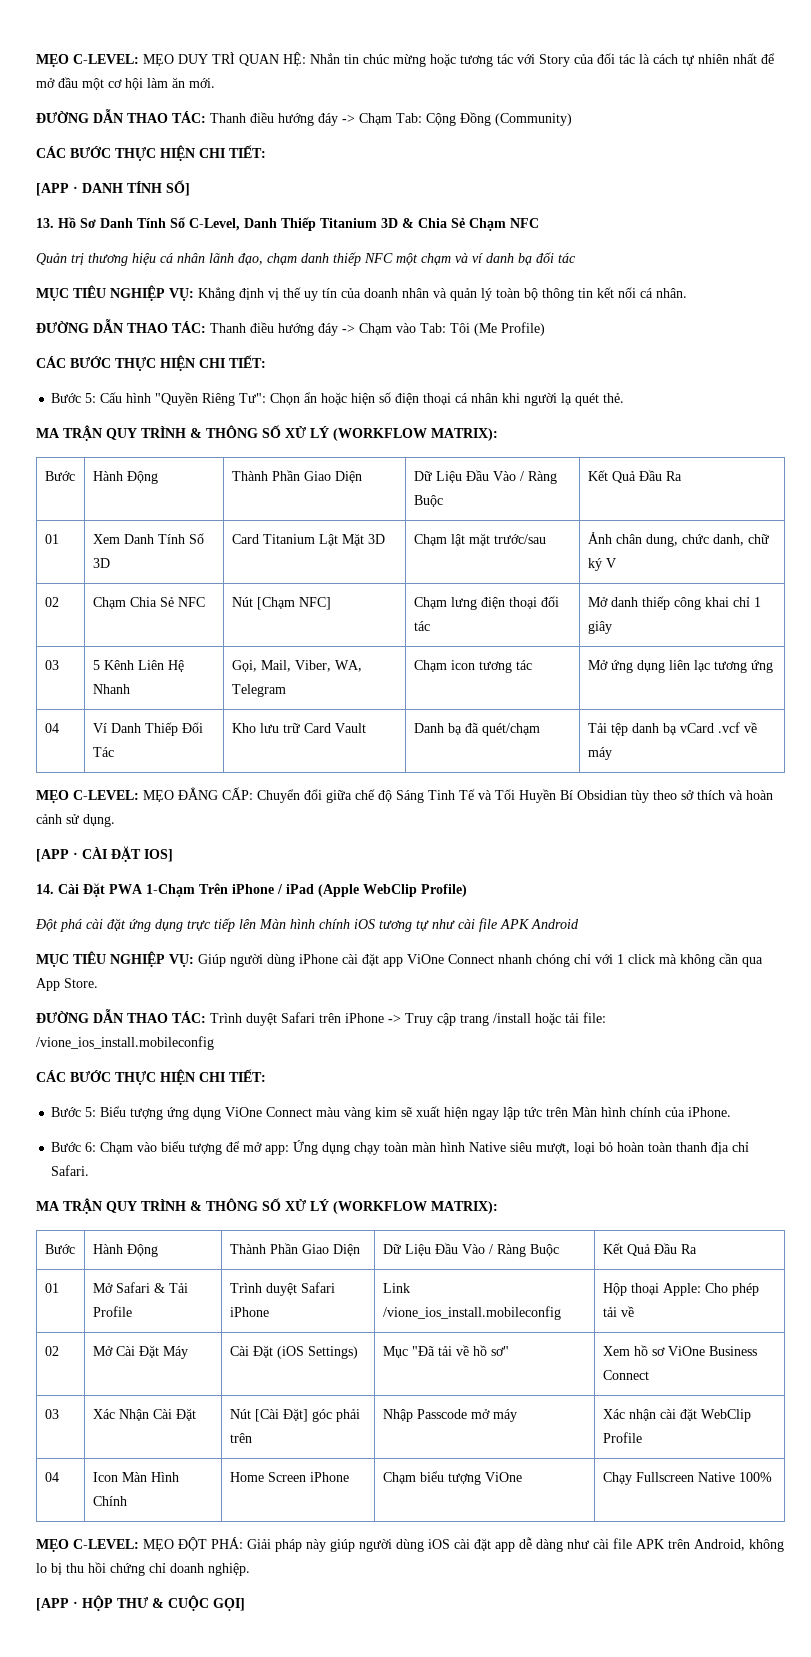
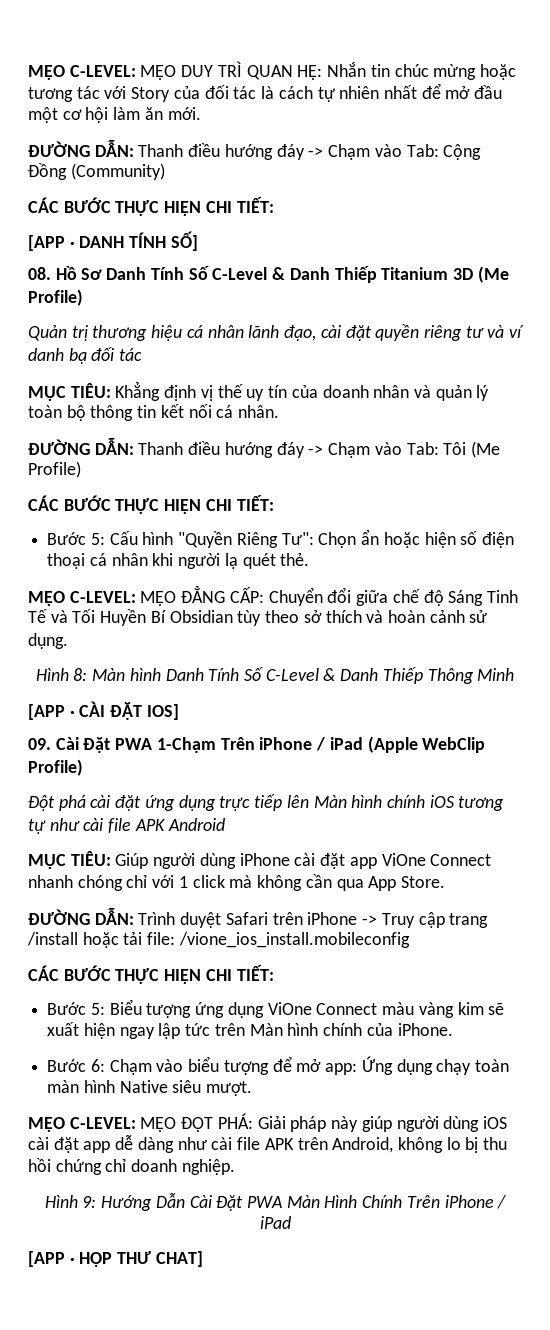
- ĐƯỜNG DẪN THAO TÁC: Thanh điều hướng đáy -> Chạm Tab: Cộng Đồng (Community)
+ ĐƯỜNG DẪN: Thanh điều hướng đáy -> Chạm vào Tab: Cộng Đồng (Community)
- 13. Hồ Sơ Danh Tính Số C-Level, Danh Thiếp Titanium 3D & Chia Sẻ Chạm NFC
+ 08. Hồ Sơ Danh Tính Số C-Level & Danh Thiếp Titanium 3D (Me Profile)
- Quản trị thương hiệu cá nhân lãnh đạo, chạm danh thiếp NFC một chạm và ví danh bạ đối tác
+ Quản trị thương hiệu cá nhân lãnh đạo, cài đặt quyền riêng tư và ví danh bạ đối tác
- MỤC TIÊU NGHIỆP VỤ: Khẳng định vị thế uy tín của doanh nhân và quản lý toàn bộ thông tin kết nối cá nhân.
+ MỤC TIÊU: Khẳng định vị thế uy tín của doanh nhân và quản lý toàn bộ thông tin kết nối cá nhân.
- ĐƯỜNG DẪN THAO TÁC: Thanh điều hướng đáy -> Chạm vào Tab: Tôi (Me Profile)
+ ĐƯỜNG DẪN: Thanh điều hướng đáy -> Chạm vào Tab: Tôi (Me Profile)
  Bước 5: Cấu hình "Quyền Riêng Tư": Chọn ẩn hoặc hiện số điện thoại cá nhân khi người lạ quét thẻ.
- MA TRẬN QUY TRÌNH & THÔNG SỐ XỬ LÝ (WORKFLOW MATRIX):
- Bước | Hành Động | Thành Phần Giao Diện | Dữ Liệu Đầu Vào / Ràng Buộc | Kết Quả Đầu Ra
- 01 | Xem Danh Tính Số 3D | Card Titanium Lật Mặt 3D | Chạm lật mặt trước/sau | Ảnh chân dung, chức danh, chữ ký V
- 02 | Chạm Chia Sẻ NFC | Nút [Chạm NFC] | Chạm lưng điện thoại đối tác | Mở danh thiếp công khai chỉ 1 giây
- 03 | 5 Kênh Liên Hệ Nhanh | Gọi, Mail, Viber, WA, Telegram | Chạm icon tương tác | Mở ứng dụng liên lạc tương ứng
- 04 | Ví Danh Thiếp Đối Tác | Kho lưu trữ Card Vault | Danh bạ đã quét/chạm | Tải tệp danh bạ vCard .vcf về máy
+ Hình 8: Màn hình Danh Tính Số C-Level & Danh Thiếp Thông Minh
- 14. Cài Đặt PWA 1-Chạm Trên iPhone / iPad (Apple WebClip Profile)
+ 09. Cài Đặt PWA 1-Chạm Trên iPhone / iPad (Apple WebClip Profile)
- MỤC TIÊU NGHIỆP VỤ: Giúp người dùng iPhone cài đặt app ViOne Connect nhanh chóng chỉ với 1 click mà không cần qua App Store.
+ MỤC TIÊU: Giúp người dùng iPhone cài đặt app ViOne Connect nhanh chóng chỉ với 1 click mà không cần qua App Store.
- ĐƯỜNG DẪN THAO TÁC: Trình duyệt Safari trên iPhone -> Truy cập trang /install hoặc tải file: /vione_ios_install.mobileconfig
+ ĐƯỜNG DẪN: Trình duyệt Safari trên iPhone -> Truy cập trang /install hoặc tải file: /vione_ios_install.mobileconfig
- Bước 6: Chạm vào biểu tượng để mở app: Ứng dụng chạy toàn màn hình Native siêu mượt, loại bỏ hoàn toàn thanh địa chỉ Safari.
- MA TRẬN QUY TRÌNH & THÔNG SỐ XỬ LÝ (WORKFLOW MATRIX):
- Bước | Hành Động | Thành Phần Giao Diện | Dữ Liệu Đầu Vào / Ràng Buộc | Kết Quả Đầu Ra
- 01 | Mở Safari & Tải Profile | Trình duyệt Safari iPhone | Link /vione_ios_install.mobileconfig | Hộp thoại Apple: Cho phép tải về
- 02 | Mở Cài Đặt Máy | Cài Đặt (iOS Settings) | Mục "Đã tải về hồ sơ" | Xem hồ sơ ViOne Business Connect
- 03 | Xác Nhận Cài Đặt | Nút [Cài Đặt] góc phải trên | Nhập Passcode mở máy | Xác nhận cài đặt WebClip Profile
- 04 | Icon Màn Hình Chính | Home Screen iPhone | Chạm biểu tượng ViOne | Chạy Fullscreen Native 100%
+ Bước 6: Chạm vào biểu tượng để mở app: Ứng dụng chạy toàn màn hình Native siêu mượt.
+ Hình 9: Hướng Dẫn Cài Đặt PWA Màn Hình Chính Trên iPhone / iPad
- [APP · HỘP THƯ & CUỘC GỌI]
+ [APP · HỘP THƯ CHAT]

